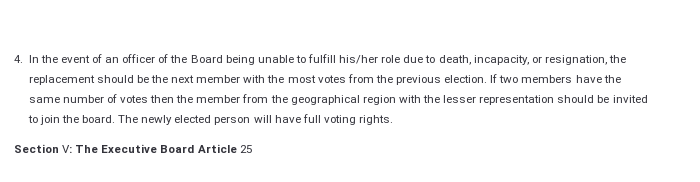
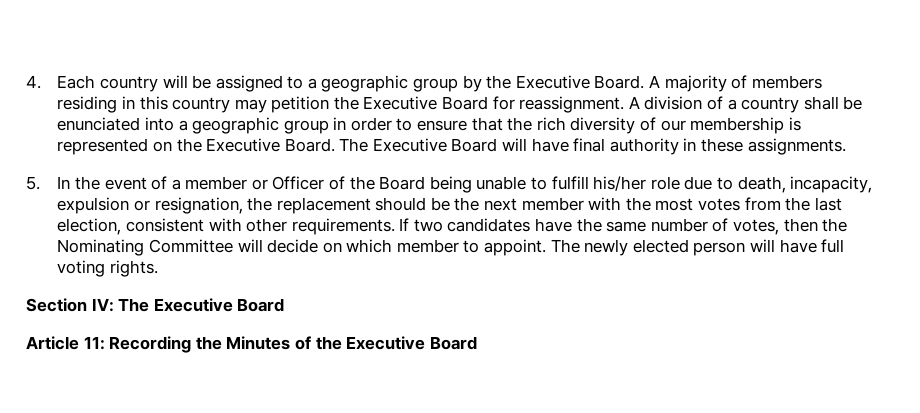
- 4. In the event of an officer of the Board being unable to fulfill his/her role due to death, incapacity, or resignation, the replacement should be the next member with the most votes from the previous election.
+ 4. Each country will be assigned to a geographic group by the Executive Board. A majority of members residing in this country may petition the Executive Board for reassignment. A division of a country shall be enunciated into a geographic group in order to ensure that the rich diversity of our membership is represented on the Executive Board. The Executive Board will have final authority in these assignments.
+ 5. In the event of a member or Officer of the Board being unable to fulfill his/her role due to death, incapacity, expulsion or resignation, the replacement should be the next member with the most votes from the last election, consistent with other requirements.
- If two members have the same number of votes then the member from the geographical region with the lesser representation should be invited to join the board.
+ If two candidates have the same number of votes, then the Nominating Committee will decide on which member to appoint.
- Section V: The Executive Board Article 25
+ Section IV: The Executive Board
+ Article 11: Recording the Minutes of the Executive Board

